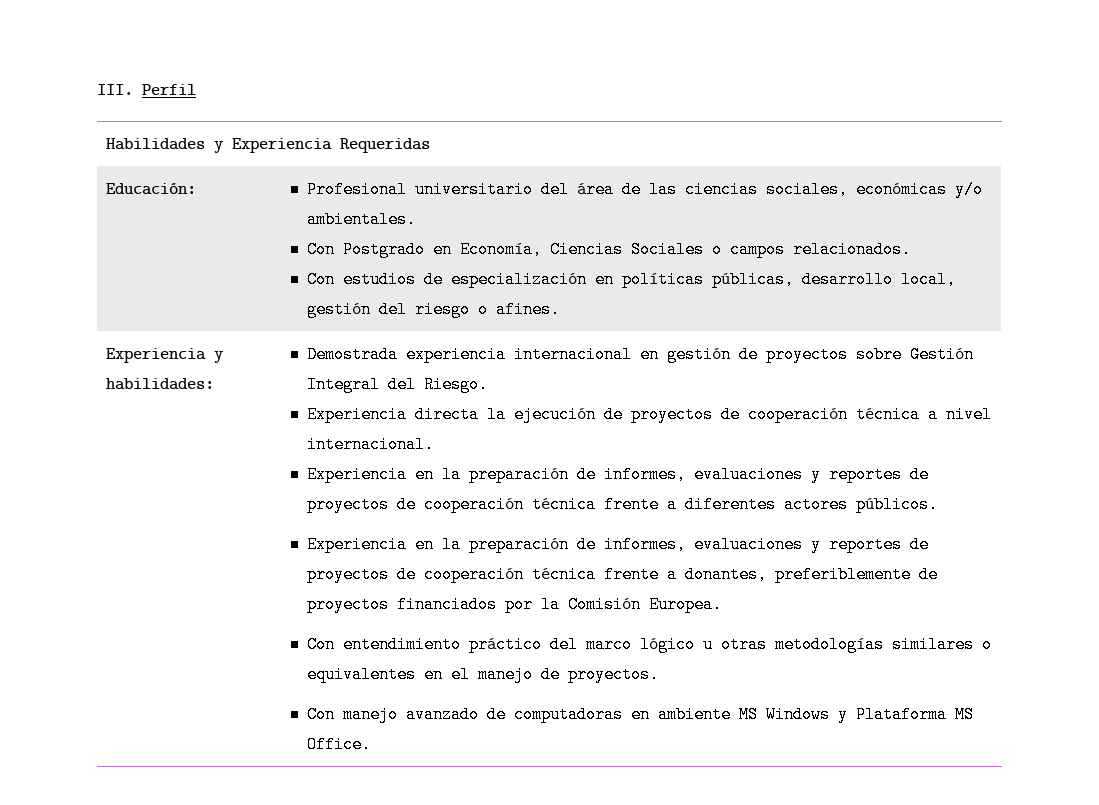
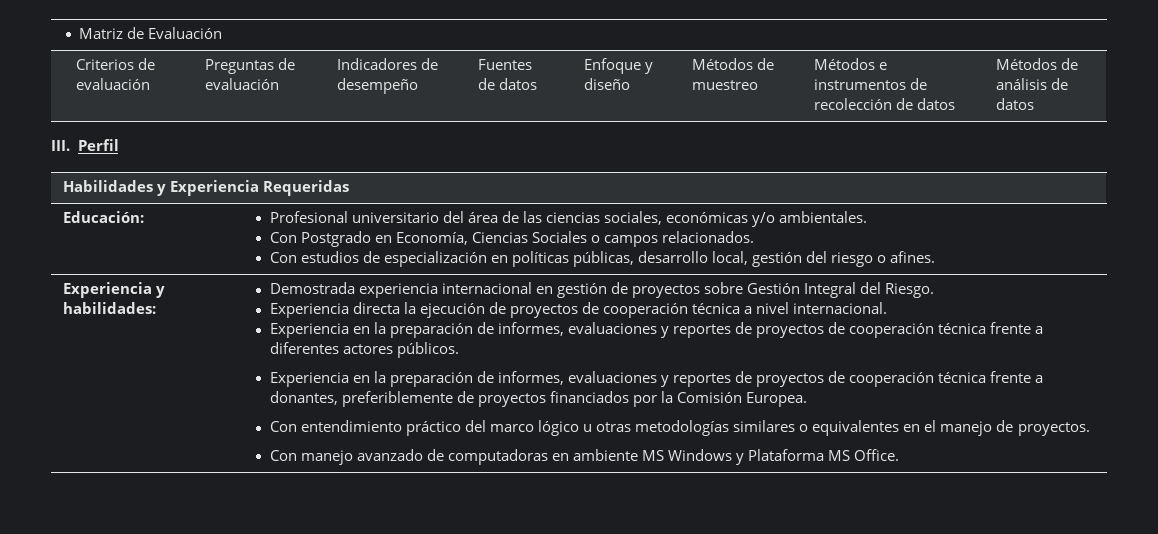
+ Matriz de Evaluación
+ Criterios de evaluación | Preguntas de evaluación | Indicadores de desempeño | Fuentes de datos | Enfoque y diseño | Métodos de muestreo | Métodos e instrumentos de recolección de datos | Métodos de análisis de datos

